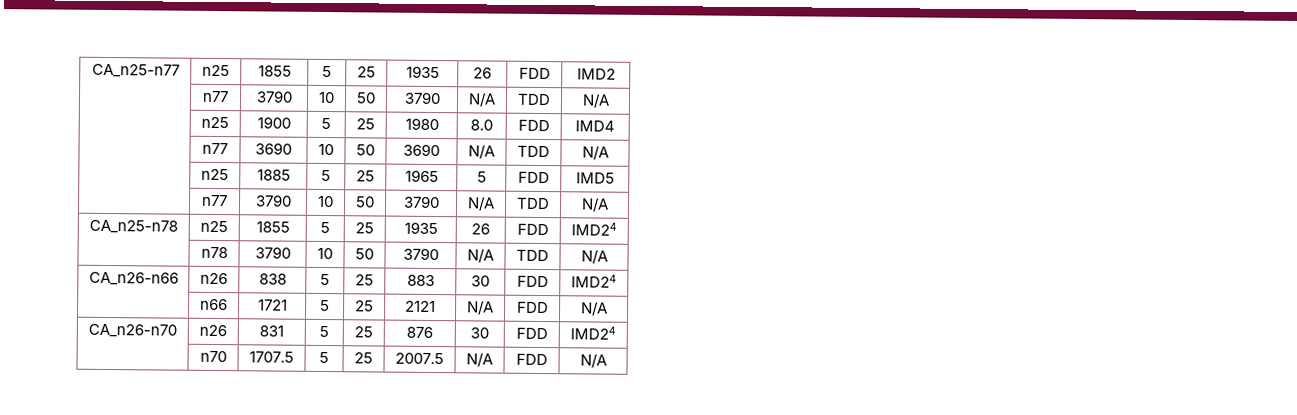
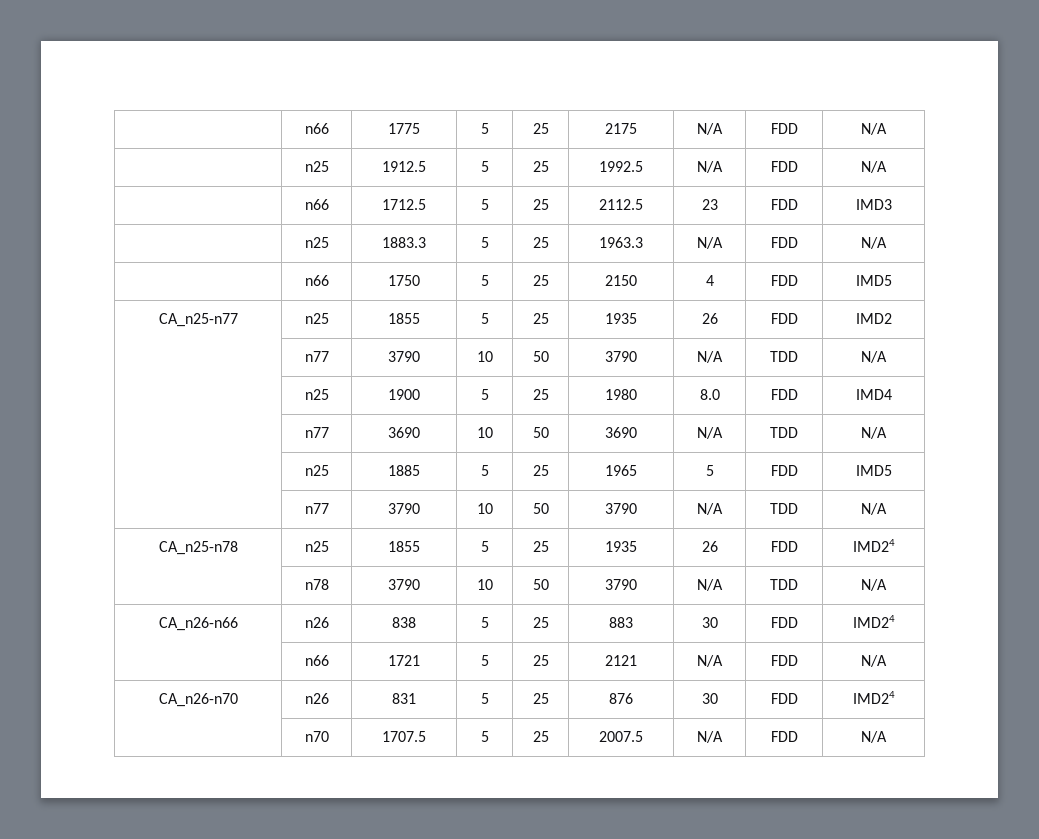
+ | n66 | 1775 | 5 | 25 | 2175 | N/A | FDD | N/A
+ | n25 | 1912.5 | 5 | 25 | 1992.5 | N/A | FDD | N/A
+ | n66 | 1712.5 | 5 | 25 | 2112.5 | 23 | FDD | IMD3
+ | n25 | 1883.3 | 5 | 25 | 1963.3 | N/A | FDD | N/A
+ | n66 | 1750 | 5 | 25 | 2150 | 4 | FDD | IMD5

